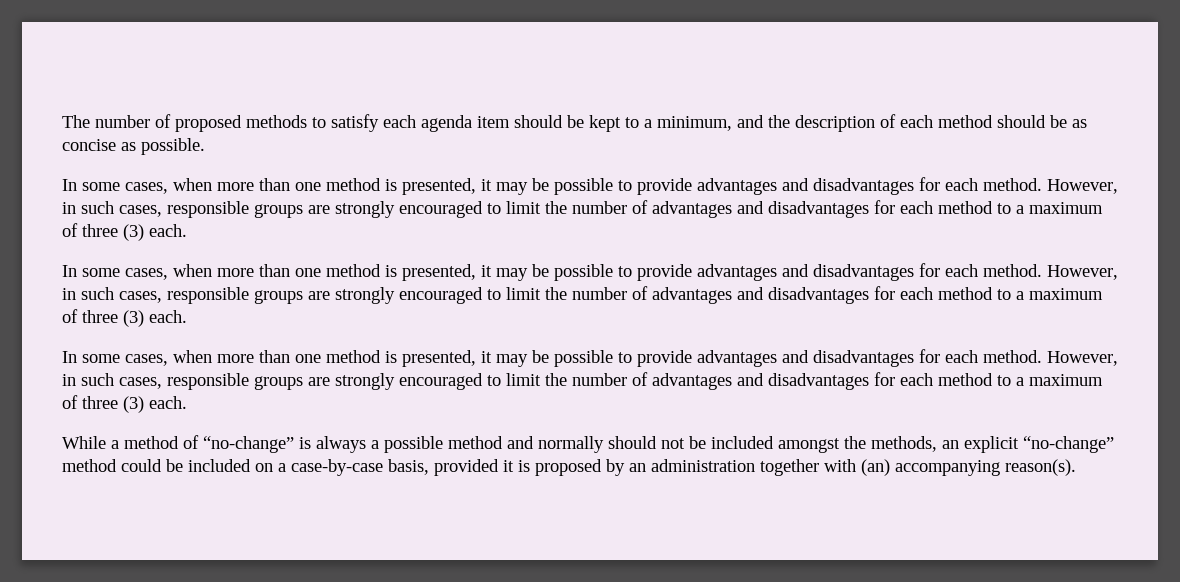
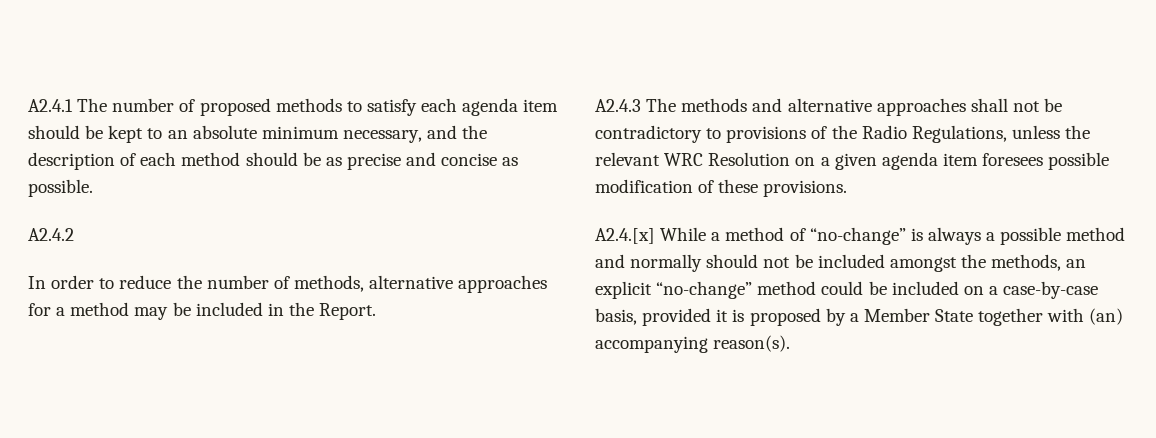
- The number of proposed methods to satisfy each agenda item should be kept to a minimum, and the description of each method should be as concise as possible.
- In some cases, when more than one method is presented, it may be possible to provide advantages and disadvantages for each method. However, in such cases, responsible groups are strongly encouraged to limit the number of advantages and disadvantages for each method to a maximum of three (3) each.
- In some cases, when more than one method is presented, it may be possible to provide advantages and disadvantages for each method. However, in such cases, responsible groups are strongly encouraged to limit the number of advantages and disadvantages for each method to a maximum of three (3) each.
- In some cases, when more than one method is presented, it may be possible to provide advantages and disadvantages for each method. However, in such cases, responsible groups are strongly encouraged to limit the number of advantages and disadvantages for each method to a maximum of three (3) each.
- While a method of “no-change” is always a possible method and normally should not be included amongst the methods, an explicit “no-change” method could be included on a case-by-case basis, provided it is proposed by an administration together with (an) accompanying reason(s).
+ A2.4.1 The number of proposed methods to satisfy each agenda item should be kept to an absolute minimum necessary, and the description of each method should be as precise and concise as possible.
+ A2.4.2
+ In order to reduce the number of methods, alternative approaches for a method may be included in the Report.
+ A2.4.3 The methods and alternative approaches shall not be contradictory to provisions of the Radio Regulations, unless the relevant WRC Resolution on a given agenda item foresees possible modification of these provisions.
+ A2.4.[x] While a method of “no-change” is always a possible method and normally should not be included amongst the methods, an explicit “no-change” method could be included on a case-by-case basis, provided it is proposed by a Member State together with (an) accompanying reason(s).

